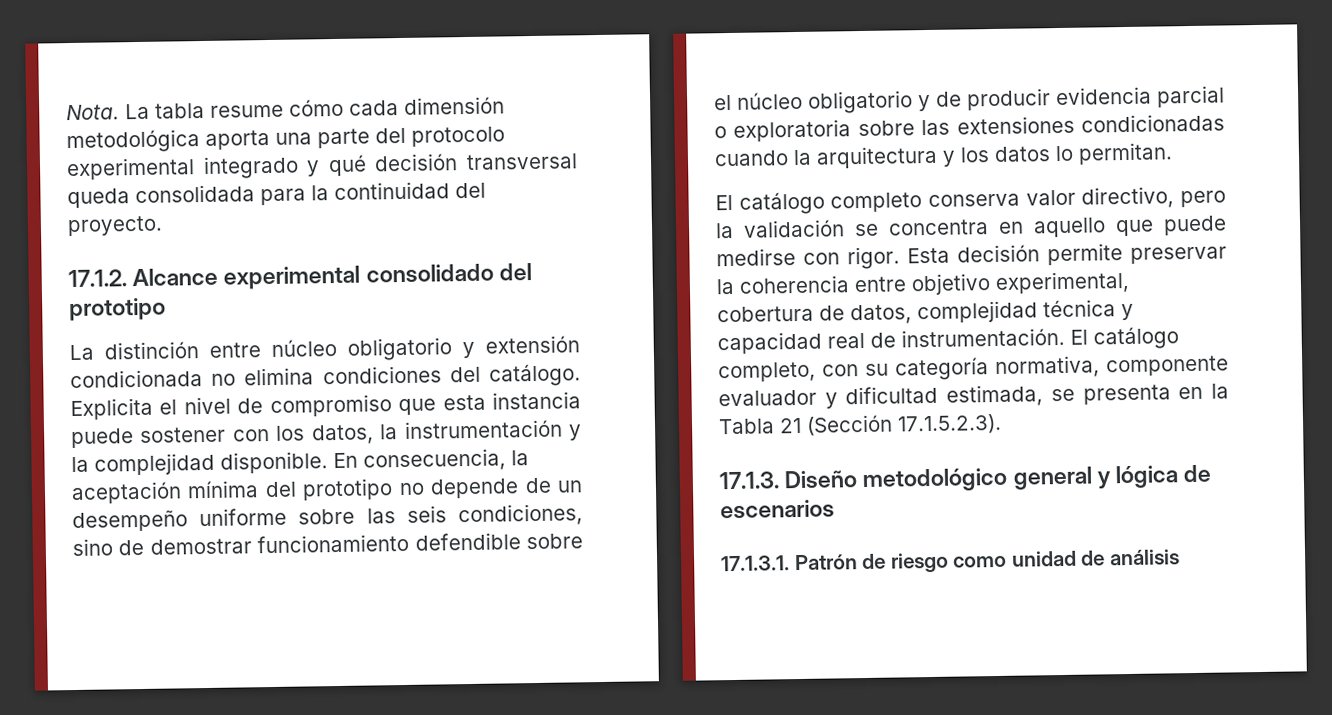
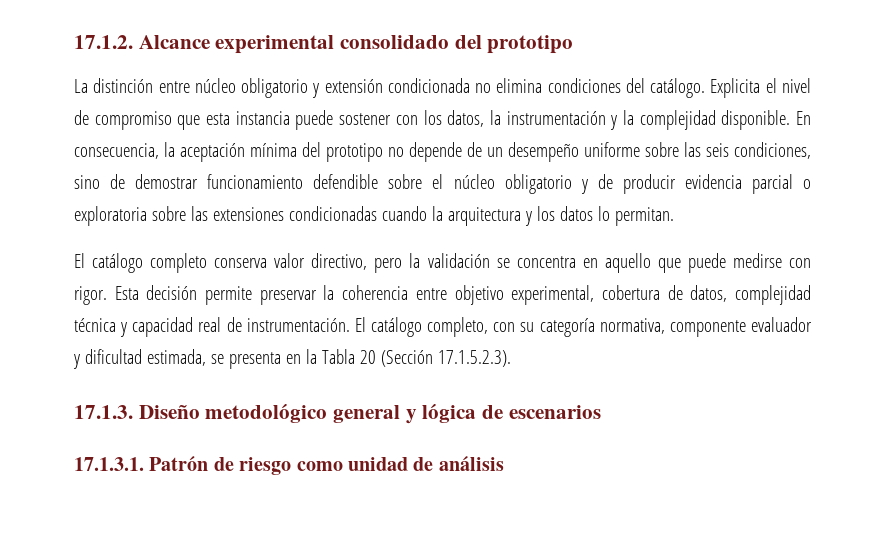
- Nota. La tabla resume cómo cada dimensión metodológica aporta una parte del protocolo experimental integrado y qué decisión transversal queda consolidada para la continuidad del proyecto.
- El catálogo completo, con su categoría normativa, componente evaluador y dificultad estimada, se presenta en la Tabla 21 (Sección 17.1.5.2.3).
+ El catálogo completo, con su categoría normativa, componente evaluador y dificultad estimada, se presenta en la Tabla 20 (Sección 17.1.5.2.3).

